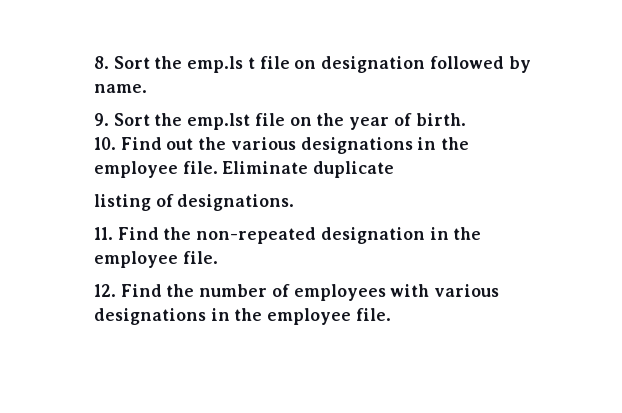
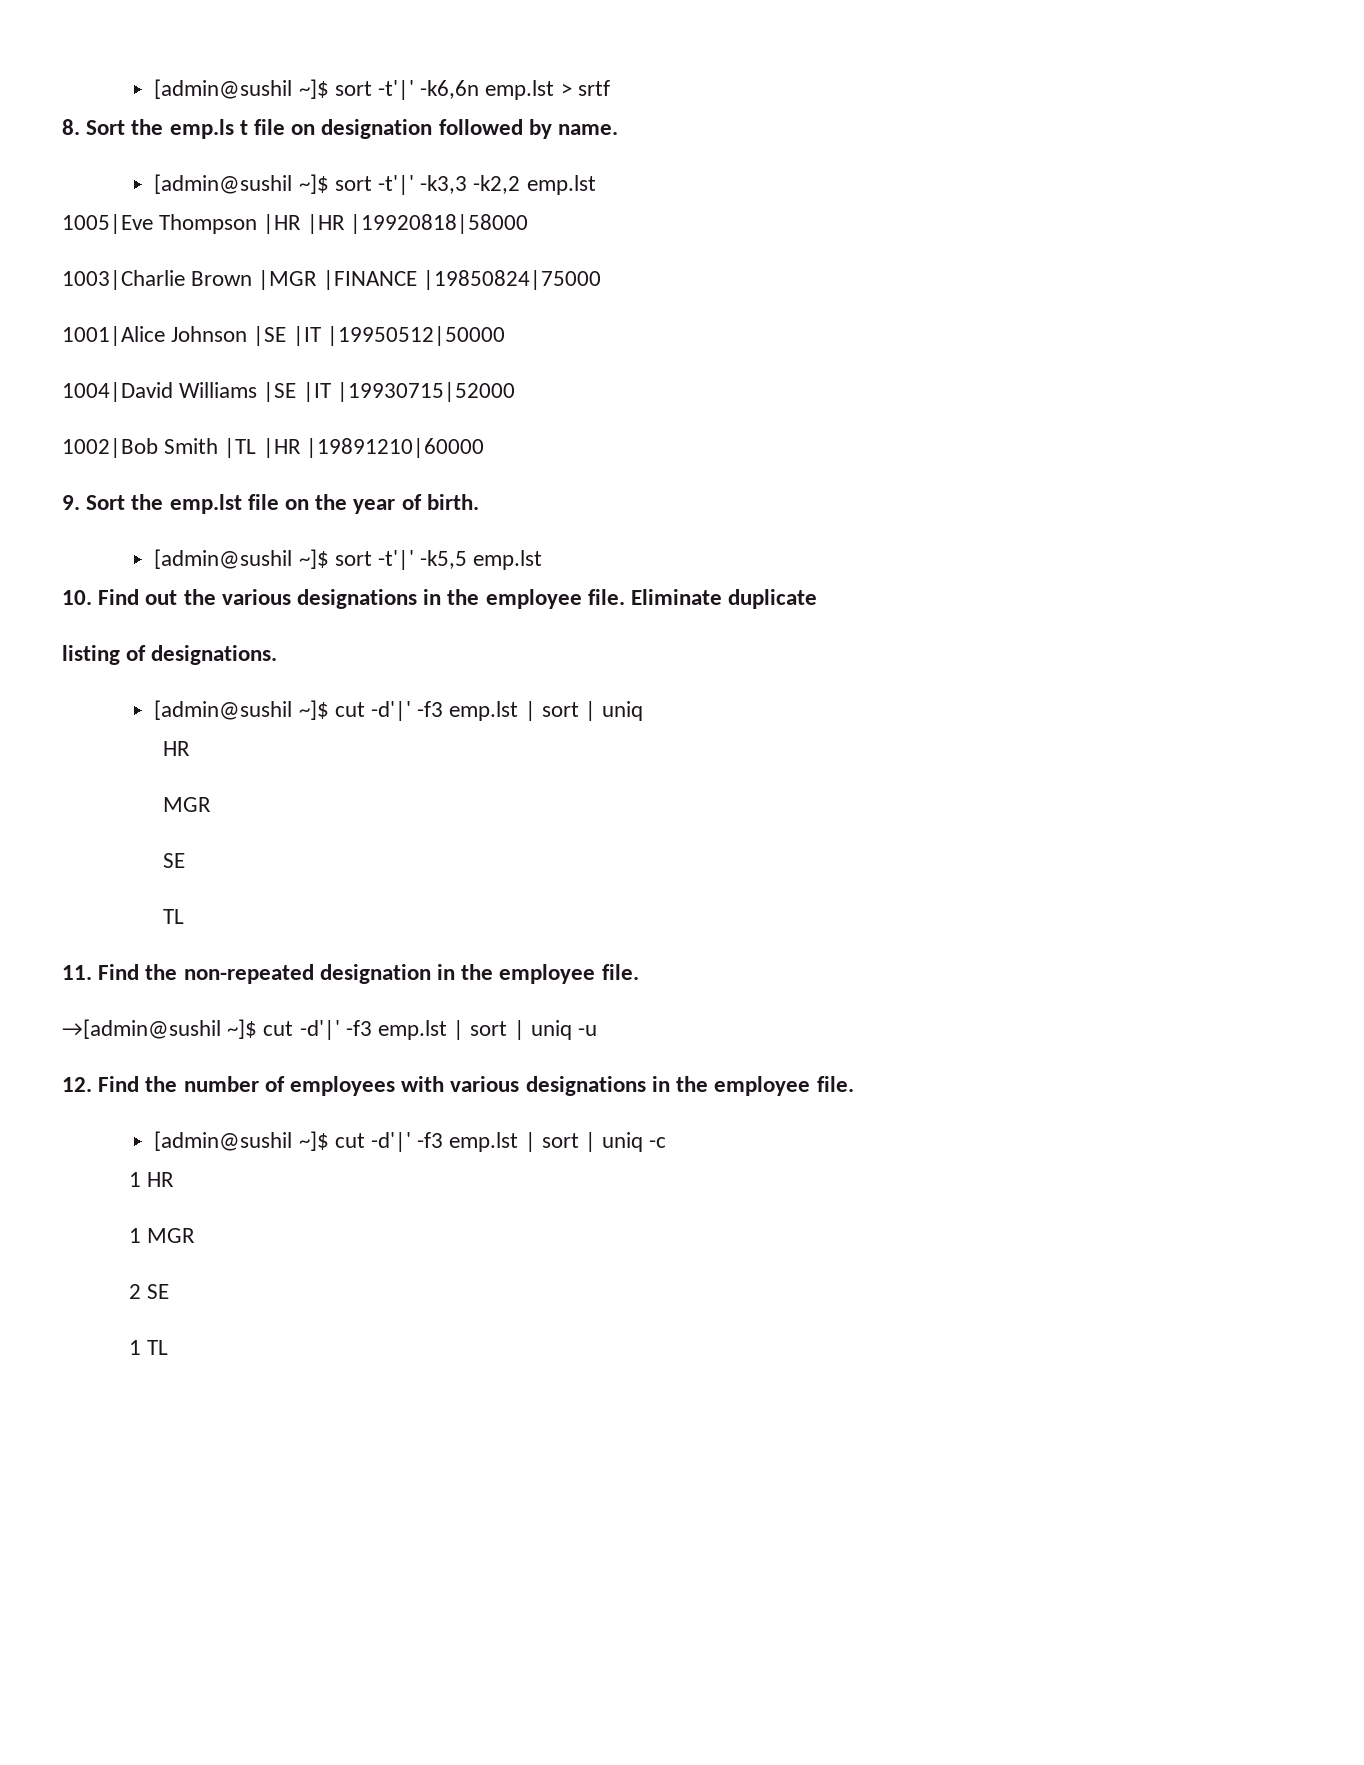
+ [admin@sushil ~]$ sort -t'|' -k6,6n emp.lst > srtf
+ [admin@sushil ~]$ sort -t'|' -k3,3 -k2,2 emp.lst
+ 1005|Eve Thompson |HR |HR |19920818|58000
+ 1003|Charlie Brown |MGR |FINANCE |19850824|75000
+ 1001|Alice Johnson |SE |IT |19950512|50000
+ 1004|David Williams |SE |IT |19930715|52000
+ 1002|Bob Smith |TL |HR |19891210|60000
+ [admin@sushil ~]$ sort -t'|' -k5,5 emp.lst
  listing of designations.
+ [admin@sushil ~]$ cut -d'|' -f3 emp.lst | sort | uniq
+ HR
+ MGR
+ SE
+ TL
+ →[admin@sushil ~]$ cut -d'|' -f3 emp.lst | sort | uniq -u
+ [admin@sushil ~]$ cut -d'|' -f3 emp.lst | sort | uniq -c
+ 1 HR
+ 1 MGR
+ 2 SE
+ 1 TL

